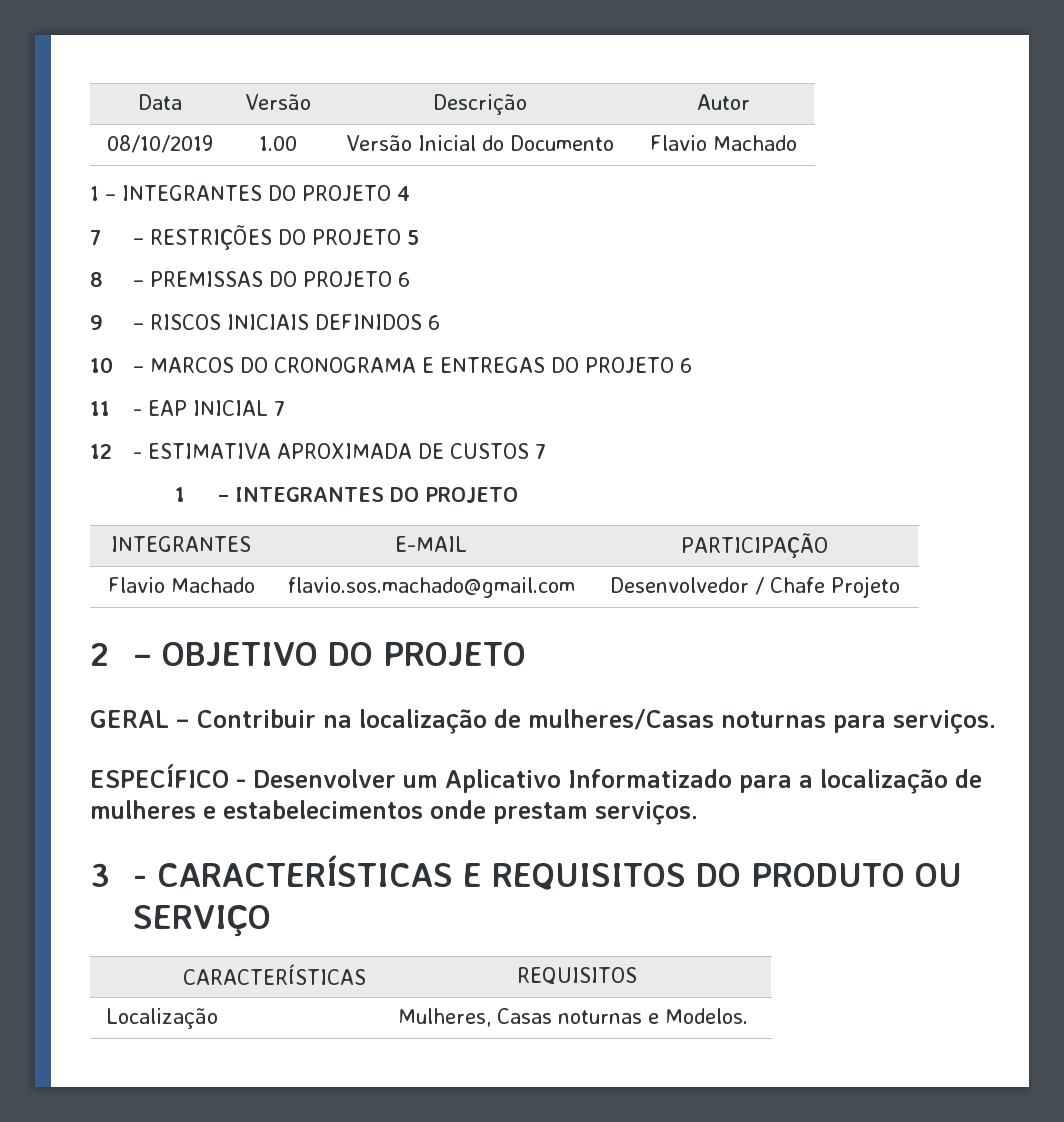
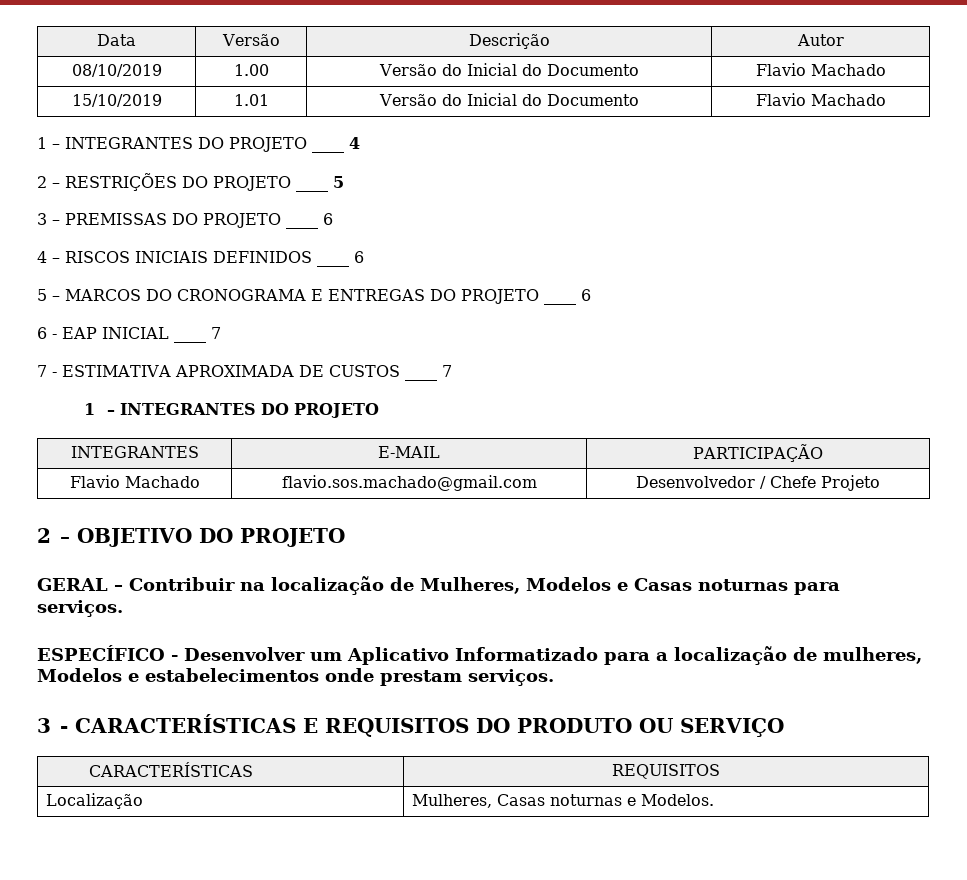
- 08/10/2019 | 1.00 | Versão Inicial do Documento | Flavio Machado
+ 08/10/2019 | 1.00 | Versão do Inicial do Documento | Flavio Machado
+ 15/10/2019 | 1.01 | Versão do Inicial do Documento | Flavio Machado
- 1 – INTEGRANTES DO PROJETO 4
+ 1 – INTEGRANTES DO PROJETO ____ 4
- 7 – RESTRIÇÕES DO PROJETO 5
+ 2 – RESTRIÇÕES DO PROJETO ____ 5
- 8 – PREMISSAS DO PROJETO 6
- 9 – RISCOS INICIAIS DEFINIDOS 6
- 10 – MARCOS DO CRONOGRAMA E ENTREGAS DO PROJETO 6
- 11 - EAP INICIAL 7
- 12 - ESTIMATIVA APROXIMADA DE CUSTOS 7
+ 3 – PREMISSAS DO PROJETO ____ 6
+ 4 – RISCOS INICIAIS DEFINIDOS ____ 6
+ 5 – MARCOS DO CRONOGRAMA E ENTREGAS DO PROJETO ____ 6
+ 6 - EAP INICIAL ____ 7
+ 7 - ESTIMATIVA APROXIMADA DE CUSTOS ____ 7
- Flavio Machado | flavio.sos.machado@gmail.com | Desenvolvedor / Chafe Projeto
+ Flavio Machado | flavio.sos.machado@gmail.com | Desenvolvedor / Chefe Projeto
- GERAL – Contribuir na localização de mulheres/Casas noturnas para serviços.
+ GERAL – Contribuir na localização de Mulheres, Modelos e Casas noturnas para serviços.
- ESPECÍFICO - Desenvolver um Aplicativo Informatizado para a localização de mulheres e estabelecimentos onde prestam serviços.
+ ESPECÍFICO - Desenvolver um Aplicativo Informatizado para a localização de mulheres, Modelos e estabelecimentos onde prestam serviços.

